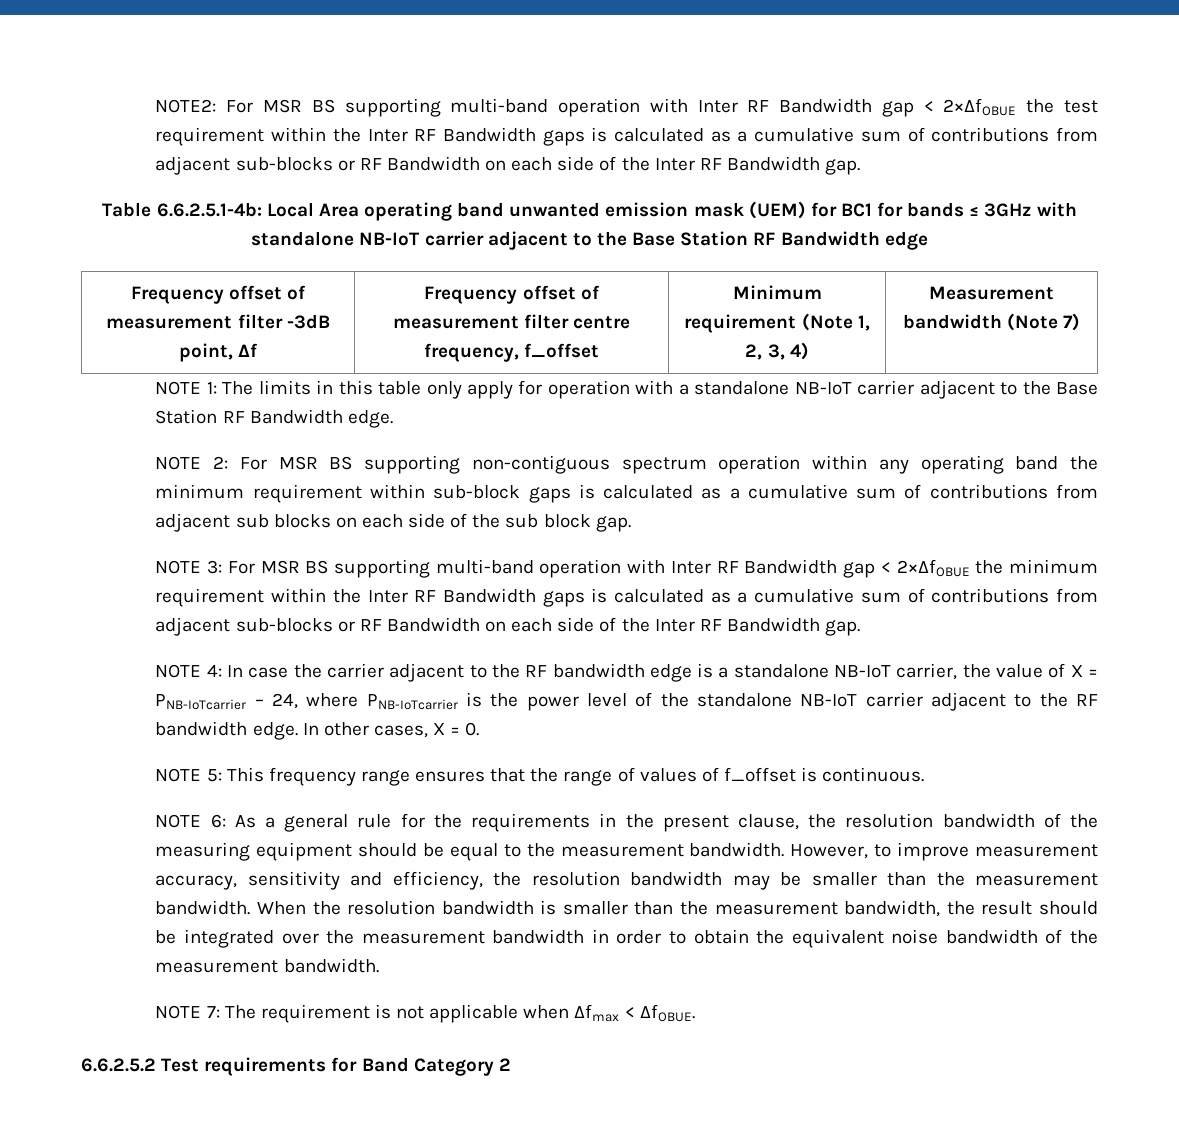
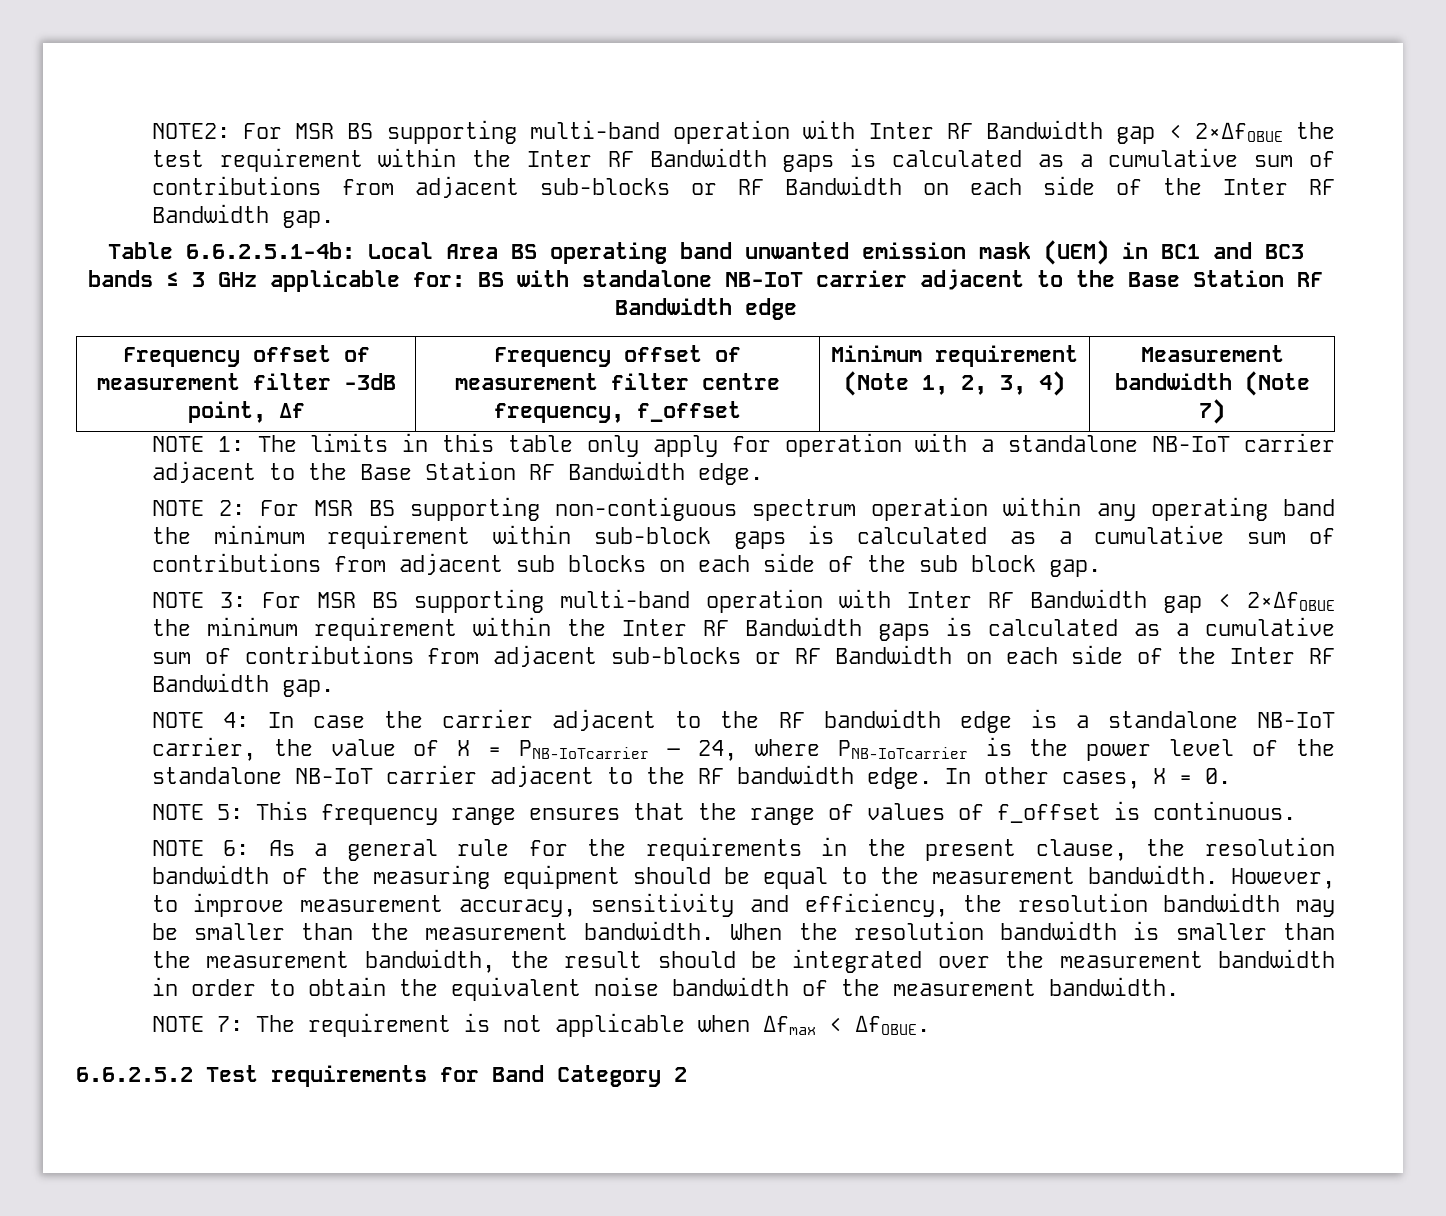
- Table 6.6.2.5.1-4b: Local Area operating band unwanted emission mask (UEM) for BC1 for bands ≤ 3GHz with standalone NB-IoT carrier adjacent to the Base Station RF Bandwidth edge
+ Table 6.6.2.5.1-4b: Local Area BS operating band unwanted emission mask (UEM) in BC1 and BC3 bands ≤ 3 GHz applicable for: BS with standalone NB-IoT carrier adjacent to the Base Station RF Bandwidth edge

